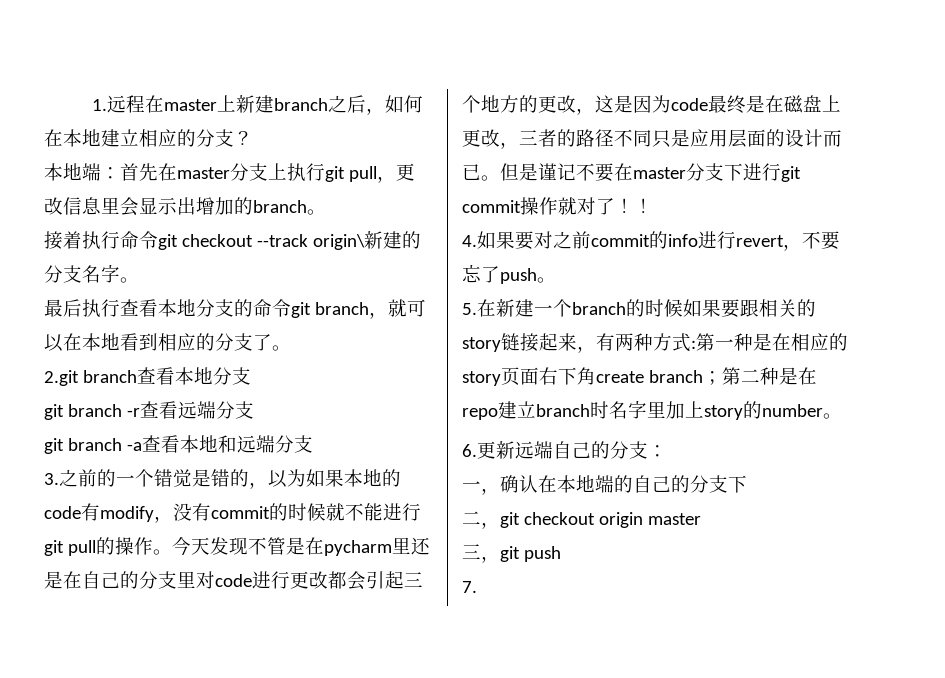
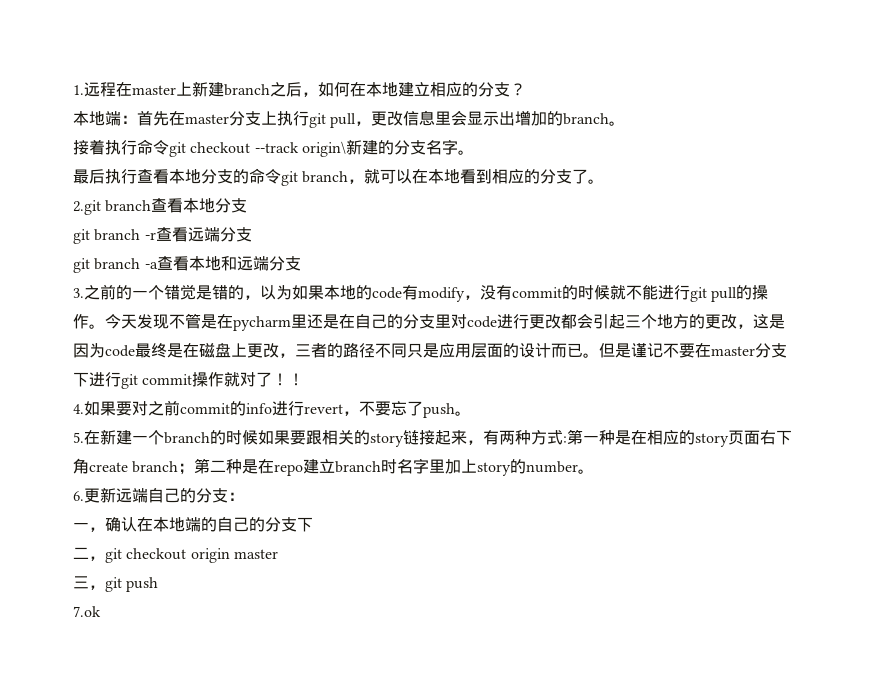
- 7.
+ 7.ok

